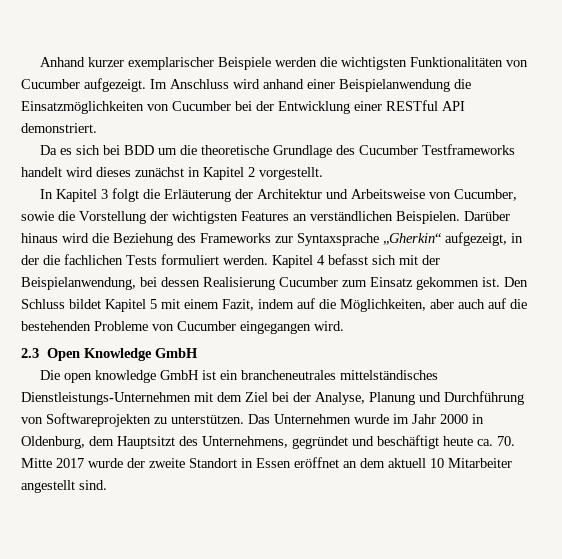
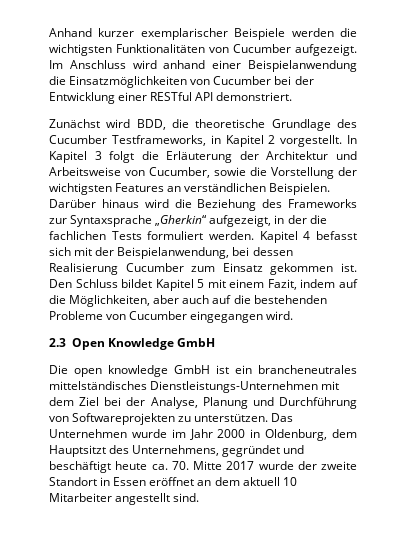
- Da es sich bei BDD um die theoretische Grundlage des Cucumber Testframeworks handelt wird dieses zunächst in Kapitel 2 vorgestellt.
- In Kapitel 3 folgt die Erläuterung der Architektur und Arbeitsweise von Cucumber, sowie die Vorstellung der wichtigsten Features an verständlichen Beispielen.
+ Zunächst wird BDD, die theoretische Grundlage des Cucumber Testframeworks, in Kapitel 2 vorgestellt. In Kapitel 3 folgt die Erläuterung der Architektur und Arbeitsweise von Cucumber, sowie die Vorstellung der wichtigsten Features an verständlichen Beispielen.

